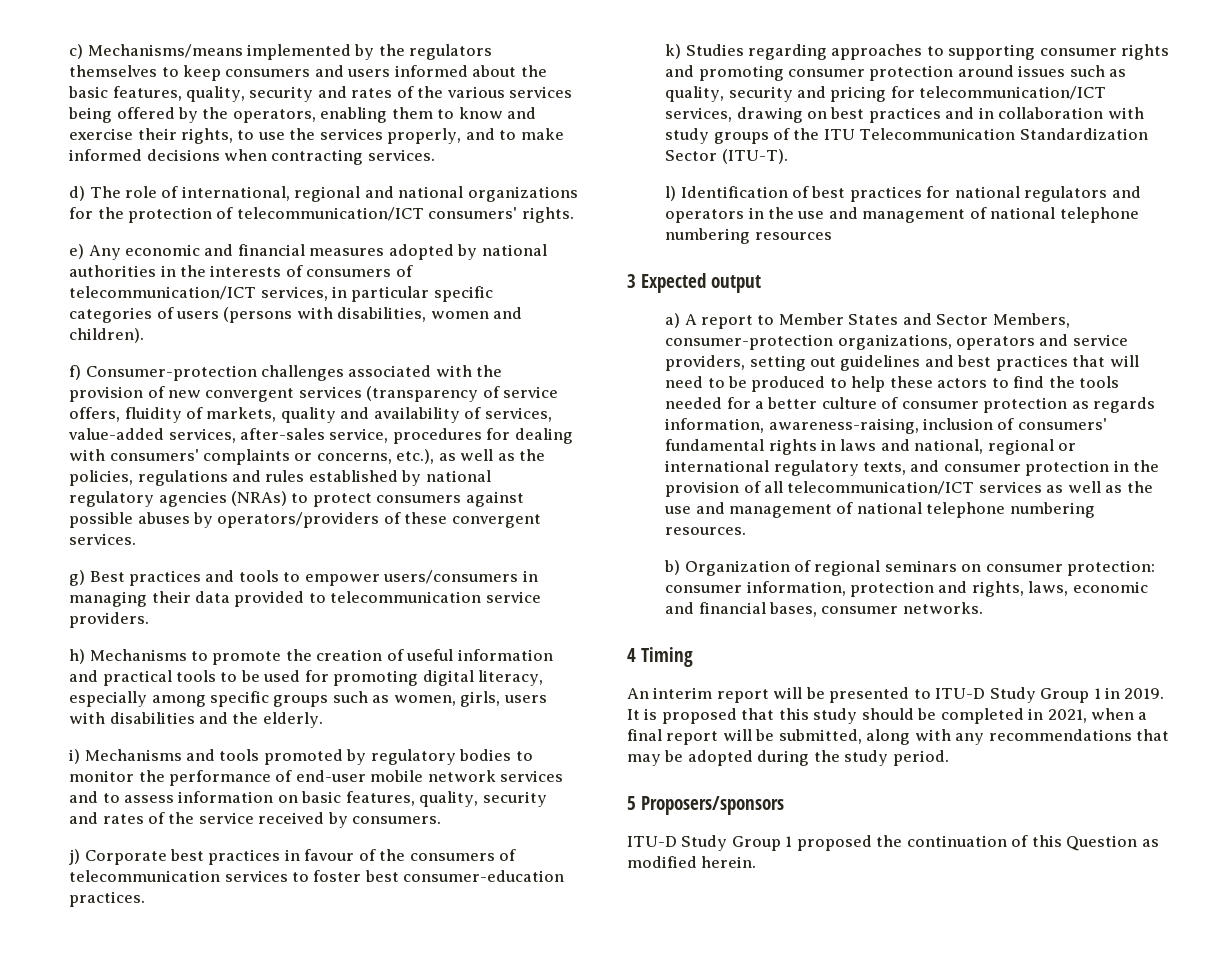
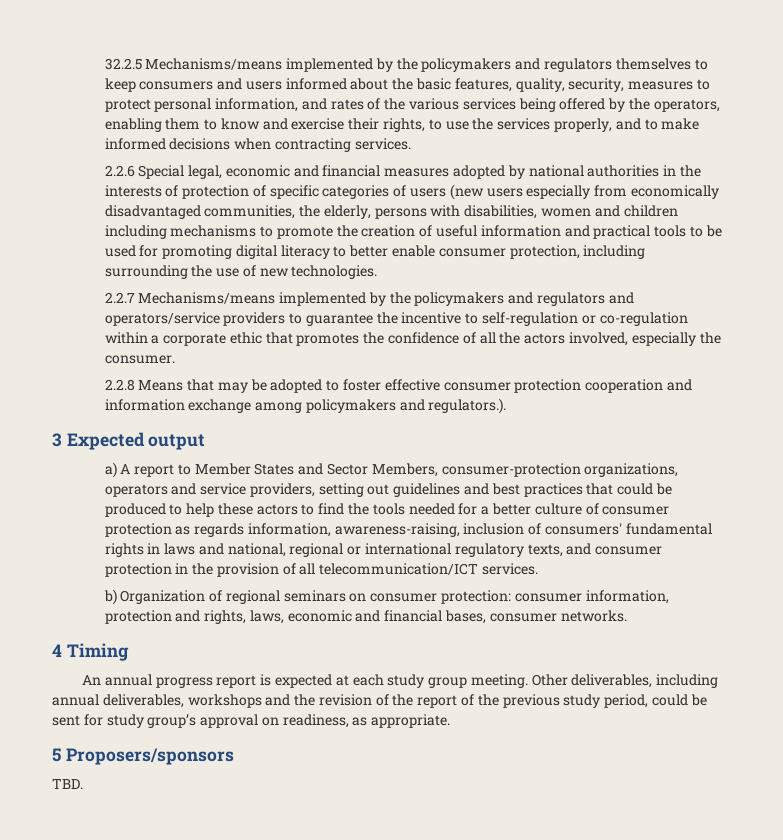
- c) Mechanisms/means implemented by the regulators themselves to keep consumers and users informed about the basic features, quality, security and rates of the various services being offered by the operators, enabling them to know and exercise their rights, to use the services properly, and to make informed decisions when contracting services.
+ 32.2.5 Mechanisms/means implemented by the policymakers and regulators themselves to keep consumers and users informed about the basic features, quality, security, measures to protect personal information, and rates of the various services being offered by the operators, enabling them to know and exercise their rights, to use the services properly, and to make informed decisions when contracting services.
- d) The role of international, regional and national organizations for the protection of telecommunication/ICT consumers' rights.
- e) Any economic and financial measures adopted by national authorities in the interests of consumers of telecommunication/ICT services, in particular specific categories of users (persons with disabilities, women and children).
- f) Consumer-protection challenges associated with the provision of new convergent services (transparency of service offers, fluidity of markets, quality and availability of services, value-added services, after-sales service, procedures for dealing with consumers' complaints or concerns, etc.), as well as the policies, regulations and rules established by national regulatory agencies (NRAs) to protect consumers against possible abuses by operators/providers of these convergent services.
- g) Best practices and tools to empower users/consumers in managing their data provided to telecommunication service providers.
- h) Mechanisms to promote the creation of useful information and practical tools to be used for promoting digital literacy, especially among specific groups such as women, girls, users with disabilities and the elderly.
- i) Mechanisms and tools promoted by regulatory bodies to monitor the performance of end-user mobile network services and to assess information on basic features, quality, security and rates of the service received by consumers.
- j) Corporate best practices in favour of the consumers of telecommunication services to foster best consumer-education practices.
- k) Studies regarding approaches to supporting consumer rights and promoting consumer protection around issues such as quality, security and pricing for telecommunication/ICT services, drawing on best practices and in collaboration with study groups of the ITU Telecommunication Standardization Sector (ITU-T).
- l) Identification of best practices for national regulators and operators in the use and management of national telephone numbering resources
+ 2.2.6 Special legal, economic and financial measures adopted by national authorities in the interests of protection of specific categories of users (new users especially from economically disadvantaged communities, the elderly, persons with disabilities, women and children including mechanisms to promote the creation of useful information and practical tools to be used for promoting digital literacy to better enable consumer protection, including surrounding the use of new technologies.
+ 2.2.7 Mechanisms/means implemented by the policymakers and regulators and operators/service providers to guarantee the incentive to self-regulation or co-regulation within a corporate ethic that promotes the confidence of all the actors involved, especially the consumer.
+ 2.2.8 Means that may be adopted to foster effective consumer protection cooperation and information exchange among policymakers and regulators.).
- a) A report to Member States and Sector Members, consumer-protection organizations, operators and service providers, setting out guidelines and best practices that will need to be produced to help these actors to find the tools needed for a better culture of consumer protection as regards information, awareness-raising, inclusion of consumers' fundamental rights in laws and national, regional or international regulatory texts, and consumer protection in the provision of all telecommunication/ICT services as well as the use and management of national telephone numbering resources.
+ a) A report to Member States and Sector Members, consumer-protection organizations, operators and service providers, setting out guidelines and best practices that could be produced to help these actors to find the tools needed for a better culture of consumer protection as regards information, awareness-raising, inclusion of consumers' fundamental rights in laws and national, regional or international regulatory texts, and consumer protection in the provision of all telecommunication/ICT services.
- An interim report will be presented to ITU-D Study Group 1 in 2019. It is proposed that this study should be completed in 2021, when a final report will be submitted, along with any recommendations that may be adopted during the study period.
+ An annual progress report is expected at each study group meeting. Other deliverables, including annual deliverables, workshops and the revision of the report of the previous study period, could be sent for study group’s approval on readiness, as appropriate.
  5 Proposers/sponsors
- ITU-D Study Group 1 proposed the continuation of this Question as modified herein.
+ TBD.

